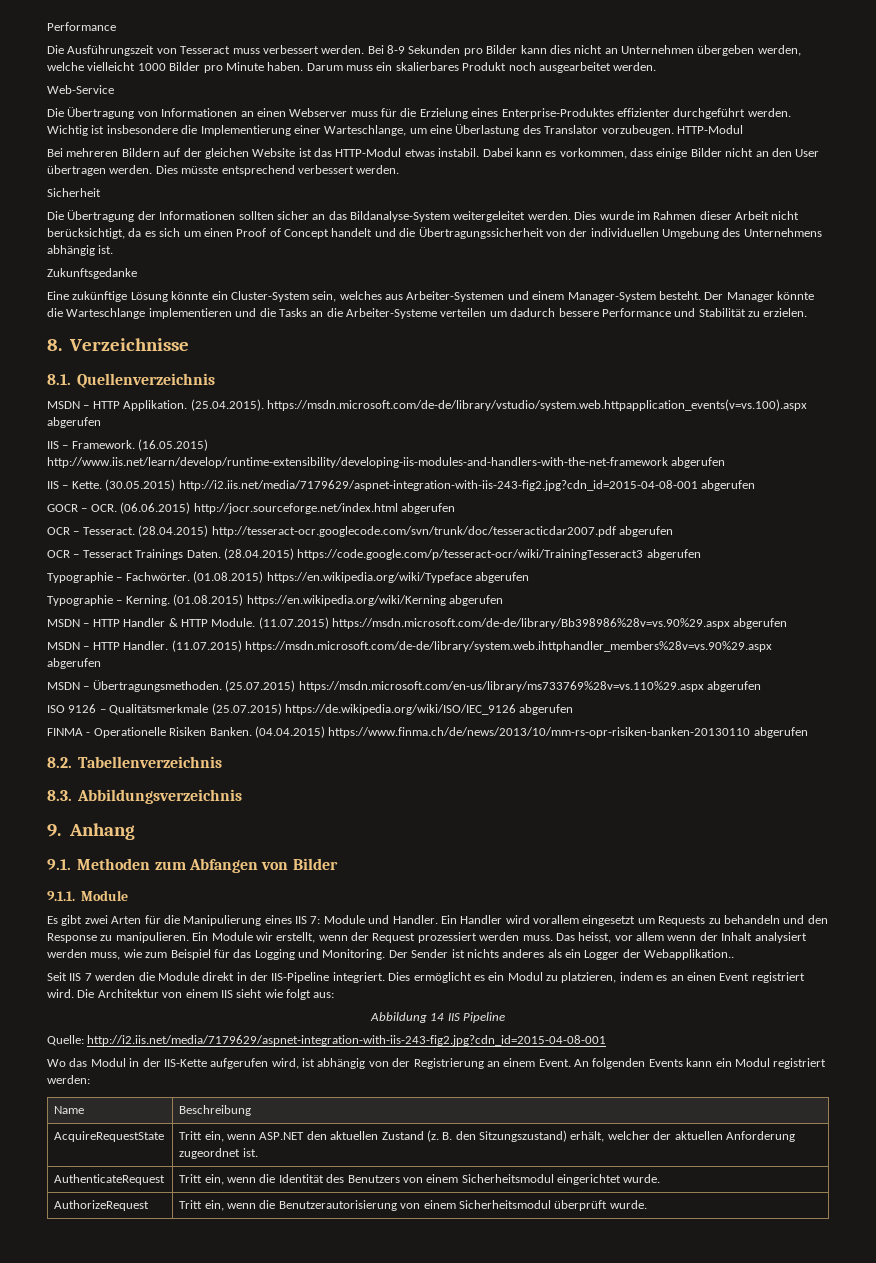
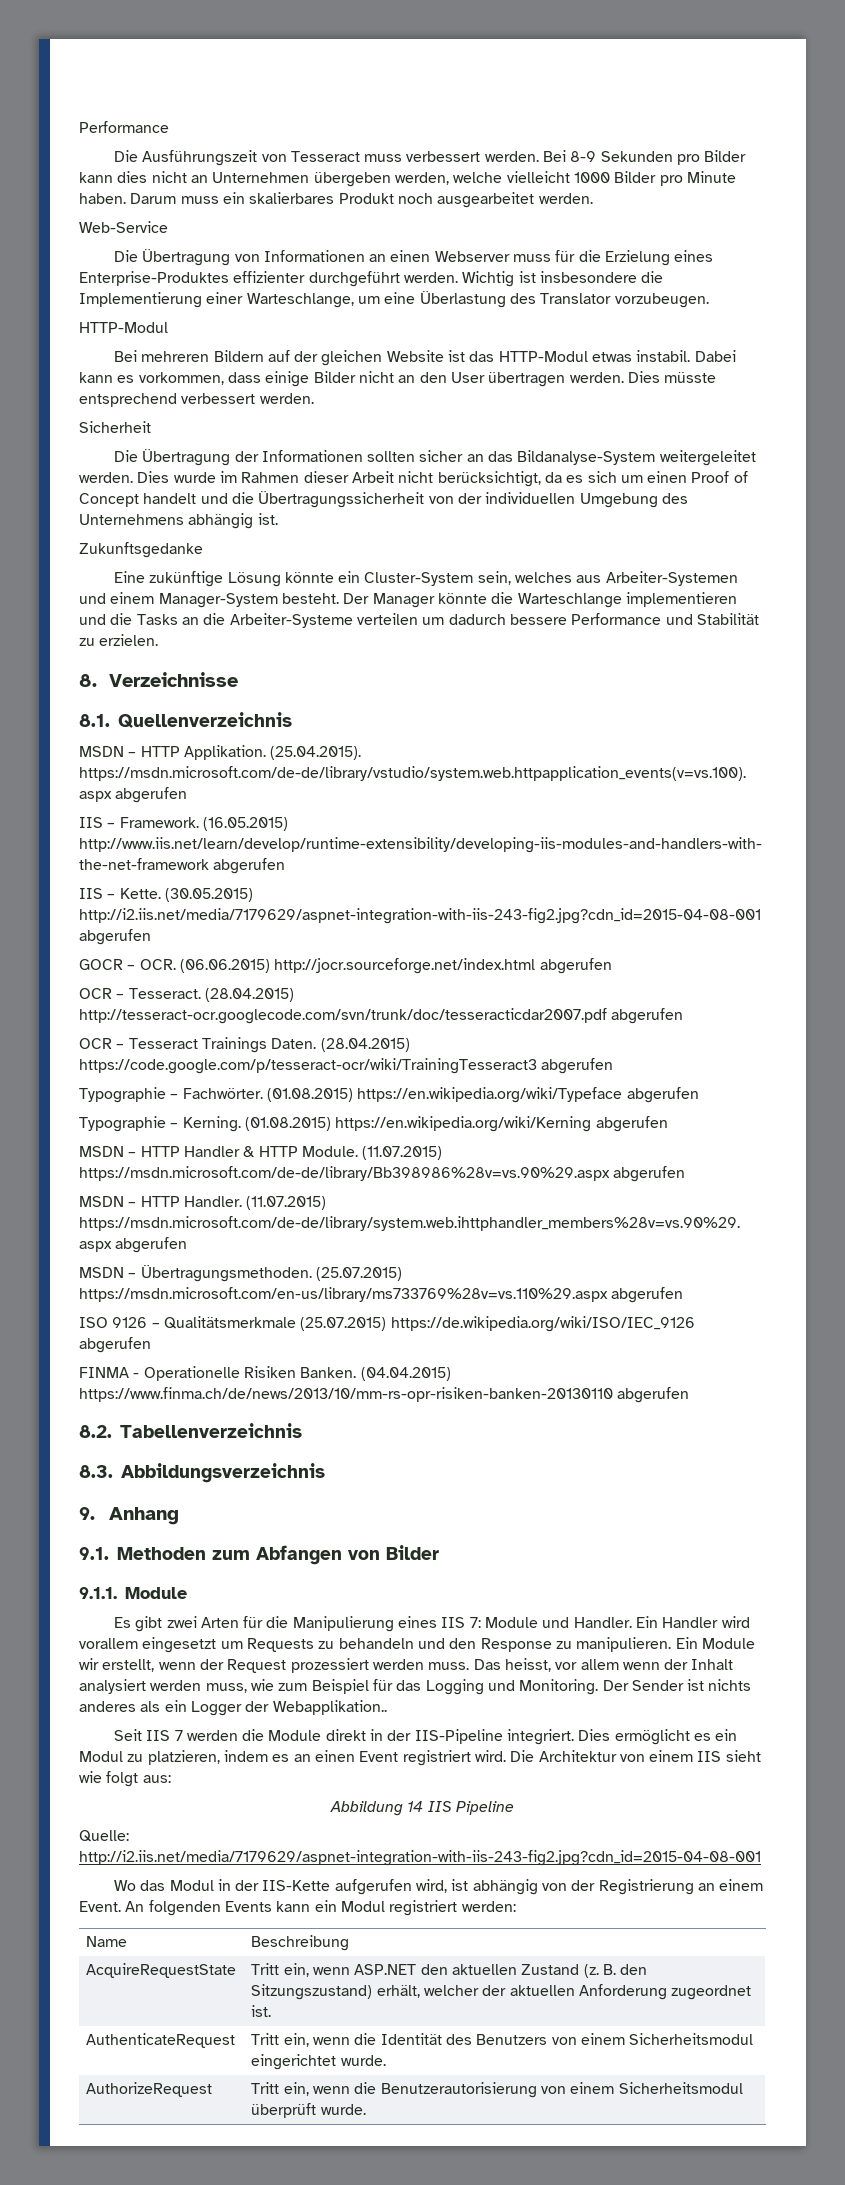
- Wichtig ist insbesondere die Implementierung einer Warteschlange, um eine Überlastung des Translator vorzubeugen. HTTP-Modul
+ Wichtig ist insbesondere die Implementierung einer Warteschlange, um eine Überlastung des Translator vorzubeugen.
+ HTTP-Modul

